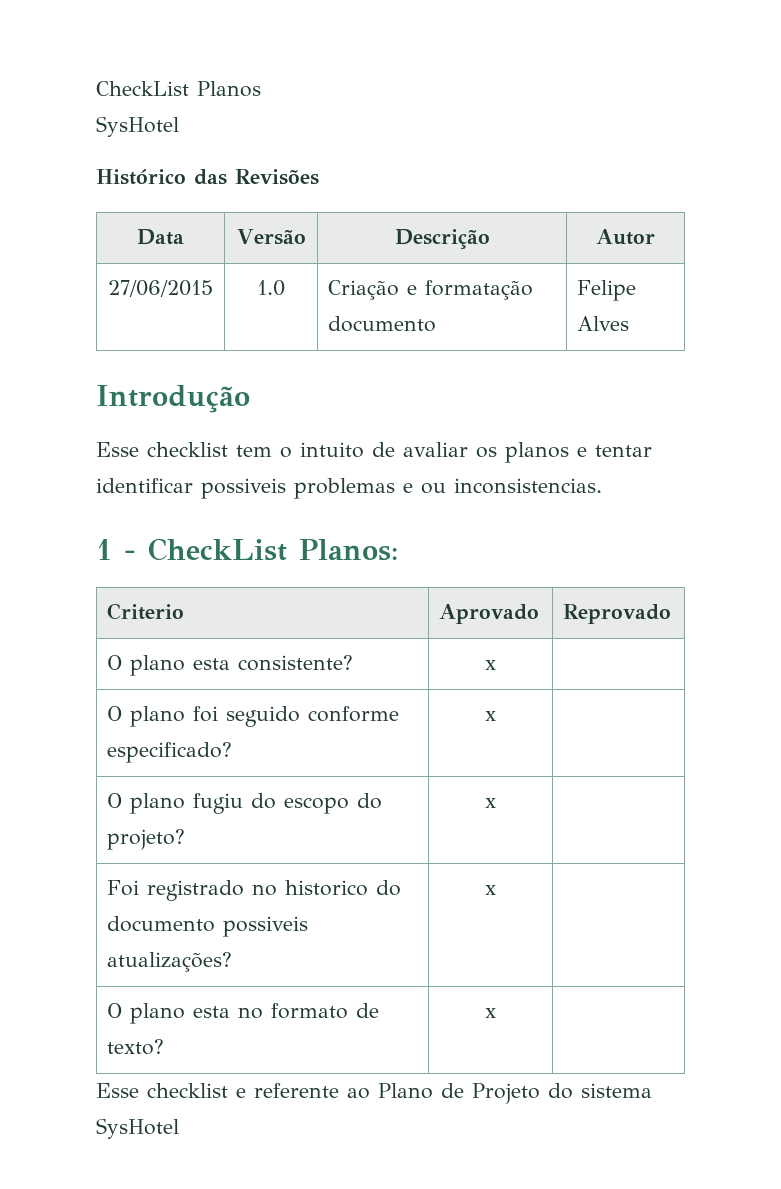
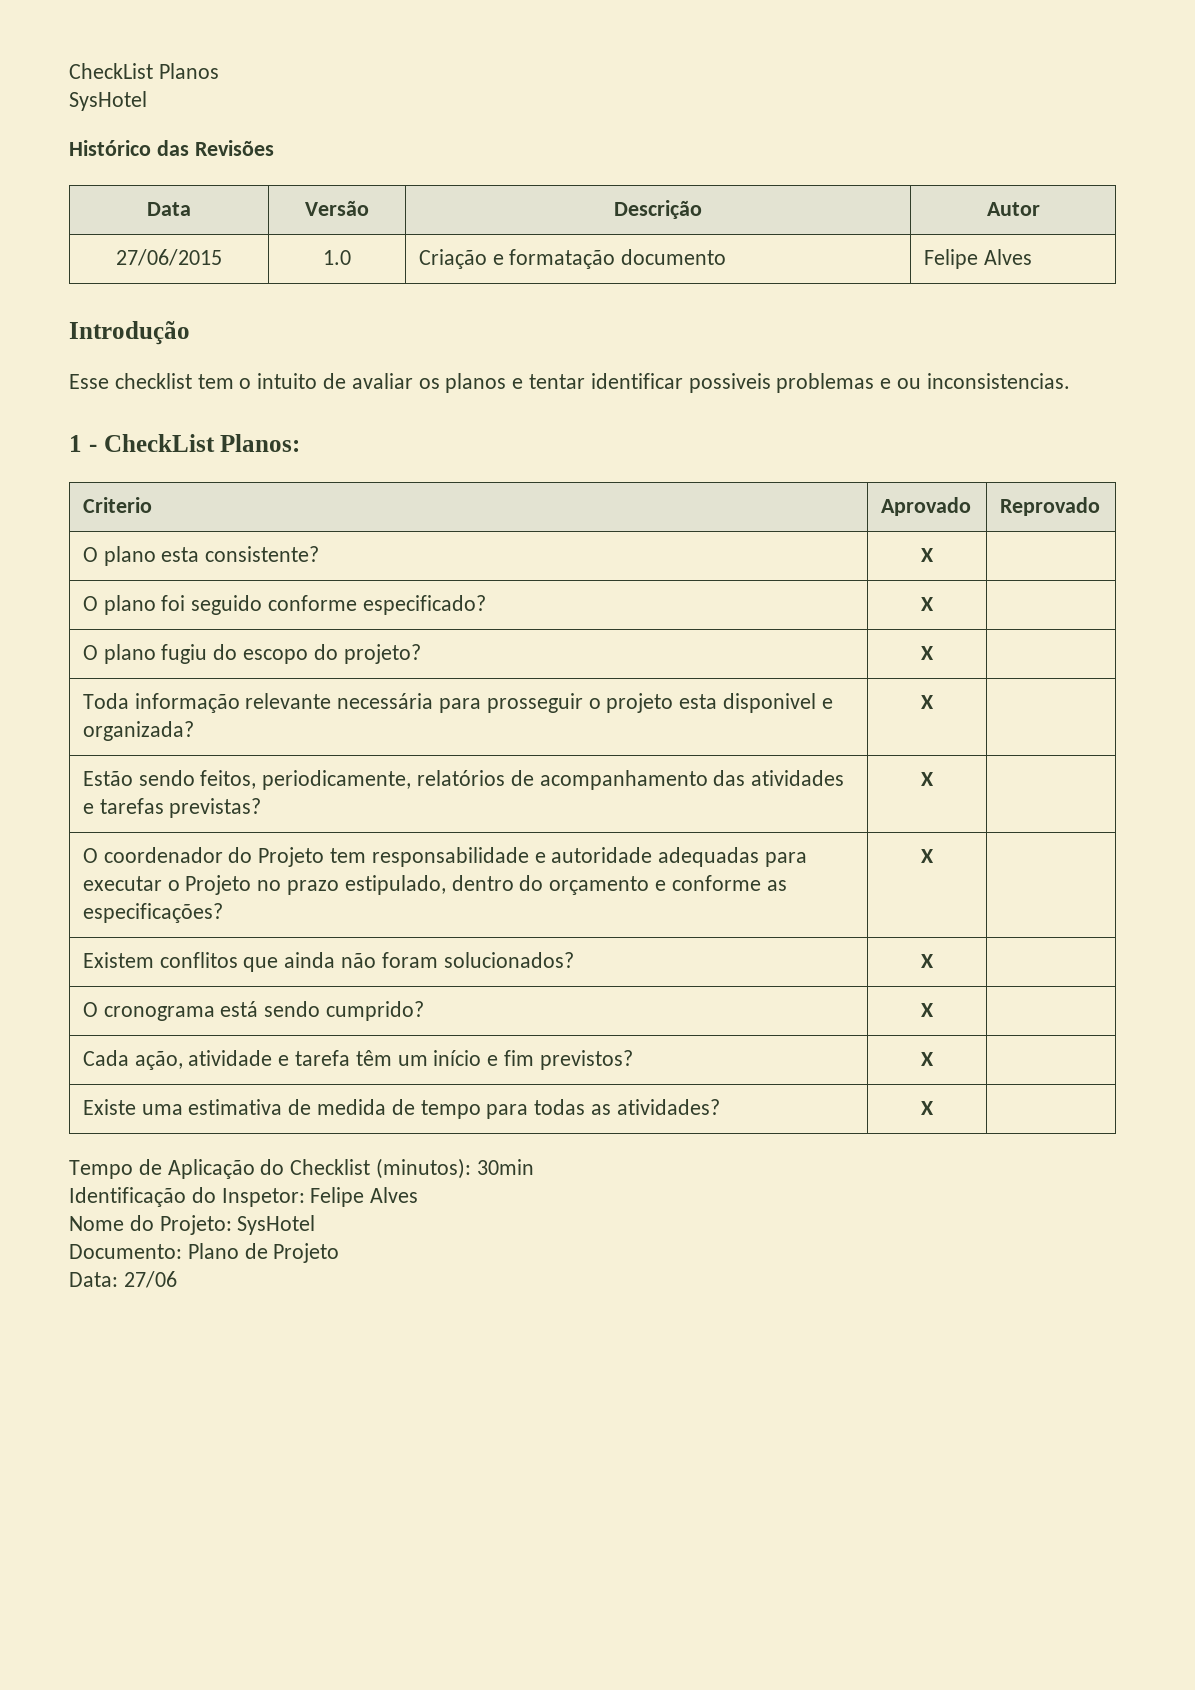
- O plano esta consistente? | x |
+ O plano esta consistente? | X |
- O plano foi seguido conforme especificado? | x |
+ O plano foi seguido conforme especificado? | X |
- O plano fugiu do escopo do projeto? | x |
- Foi registrado no historico do documento possiveis atualizações? | x |
- O plano esta no formato de texto? | x |
- Esse checklist e referente ao Plano de Projeto do sistema SysHotel
+ O plano fugiu do escopo do projeto? | X |
+ Toda informação relevante necessária para prosseguir o projeto esta disponivel e organizada? | X |
+ Estão sendo feitos, periodicamente, relatórios de acompanhamento das atividades e tarefas previstas? | X |
+ O coordenador do Projeto tem responsabilidade e autoridade adequadas para executar o Projeto no prazo estipulado, dentro do orçamento e conforme as especificações? | X |
+ Existem conflitos que ainda não foram solucionados? | X |
+ O cronograma está sendo cumprido? | X |
+ Cada ação, atividade e tarefa têm um início e fim previstos? | X |
+ Existe uma estimativa de medida de tempo para todas as atividades? | X |
+ Tempo de Aplicação do Checklist (minutos): 30min
+ Identificação do Inspetor: Felipe Alves
+ Nome do Projeto: SysHotel
+ Documento: Plano de Projeto
+ Data: 27/06

